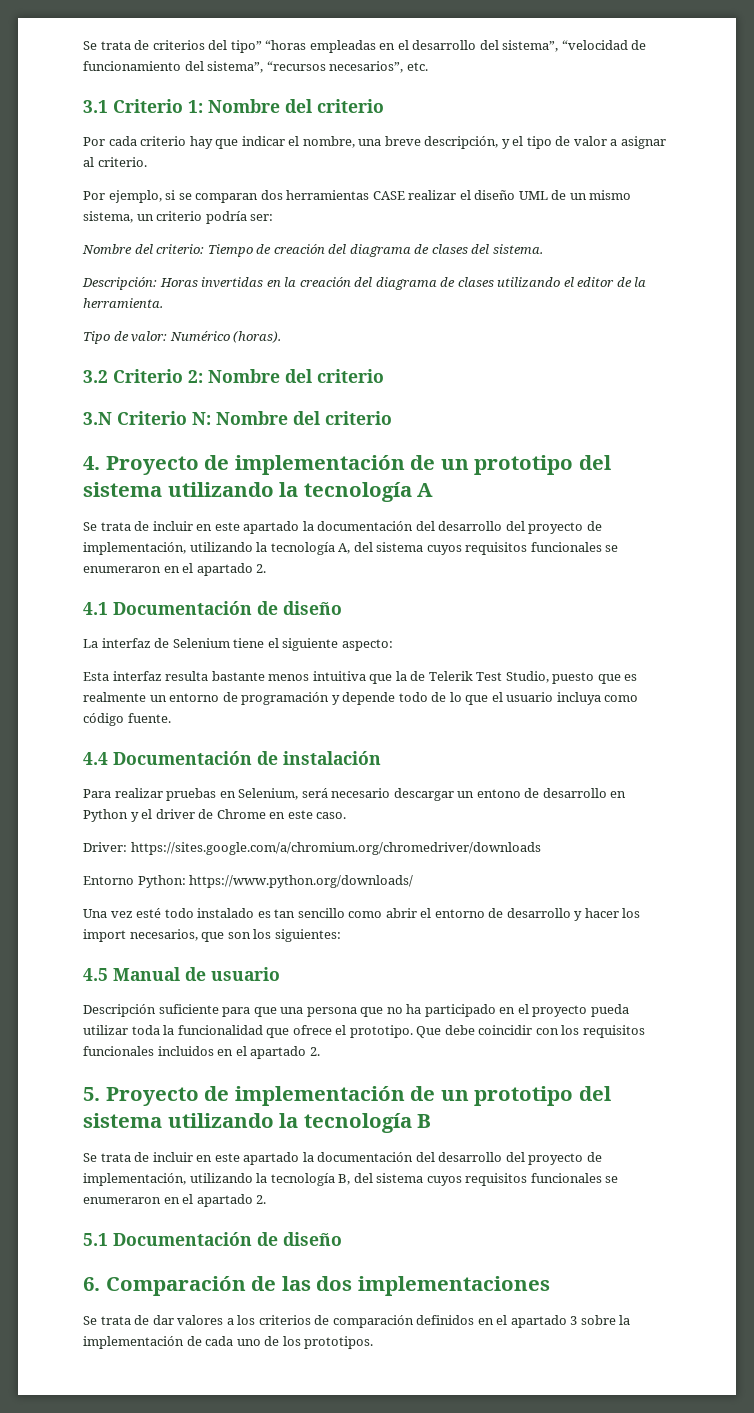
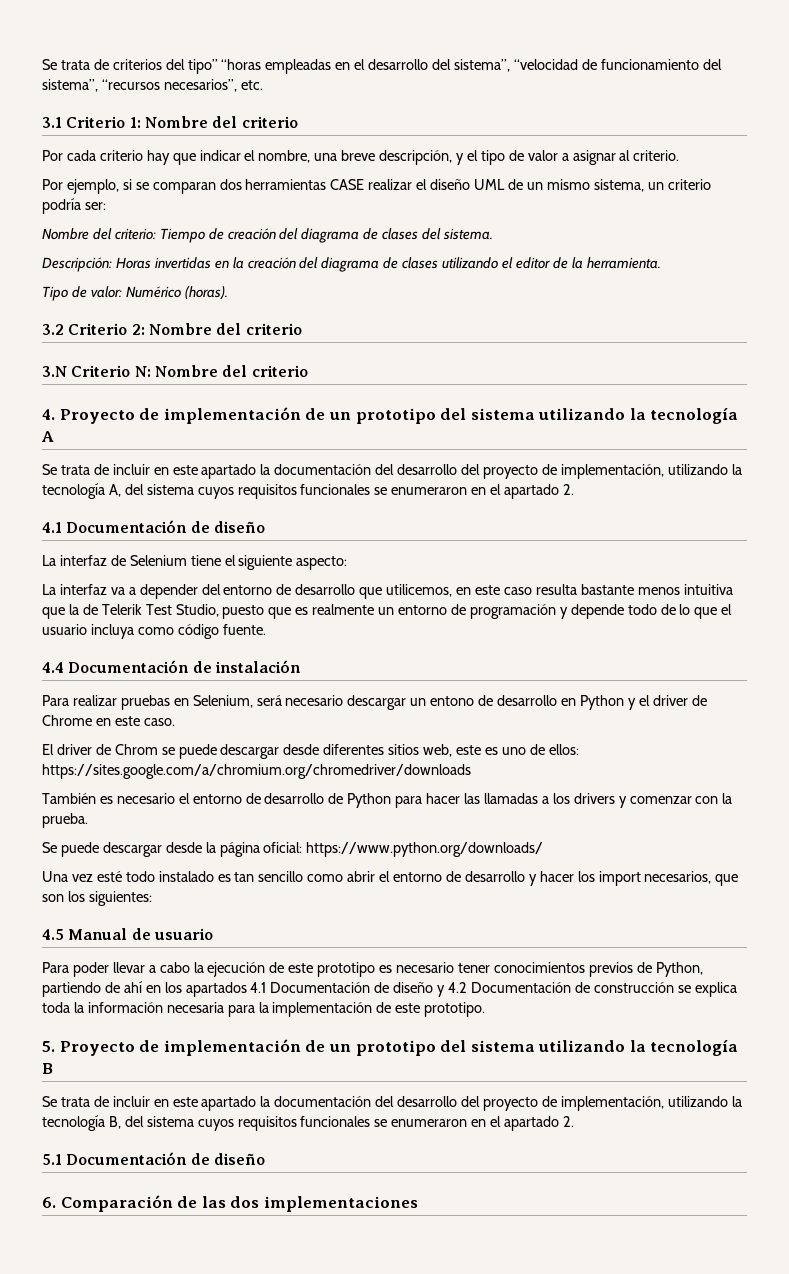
- Esta interfaz resulta bastante menos intuitiva que la de Telerik Test Studio, puesto que es realmente un entorno de programación y depende todo de lo que el usuario incluya como código fuente.
+ La interfaz va a depender del entorno de desarrollo que utilicemos, en este caso resulta bastante menos intuitiva que la de Telerik Test Studio, puesto que es realmente un entorno de programación y depende todo de lo que el usuario incluya como código fuente.
- Driver: https://sites.google.com/a/chromium.org/chromedriver/downloads
- Entorno Python: https://www.python.org/downloads/
+ El driver de Chrom se puede descargar desde diferentes sitios web, este es uno de ellos: https://sites.google.com/a/chromium.org/chromedriver/downloads
+ También es necesario el entorno de desarrollo de Python para hacer las llamadas a los drivers y comenzar con la prueba.
+ Se puede descargar desde la página oficial: https://www.python.org/downloads/
- Descripción suficiente para que una persona que no ha participado en el proyecto pueda utilizar toda la funcionalidad que ofrece el prototipo. Que debe coincidir con los requisitos funcionales incluidos en el apartado 2.
+ Para poder llevar a cabo la ejecución de este prototipo es necesario tener conocimientos previos de Python, partiendo de ahí en los apartados 4.1 Documentación de diseño y 4.2 Documentación de construcción se explica toda la información necesaria para la implementación de este prototipo.
- Se trata de dar valores a los criterios de comparación definidos en el apartado 3 sobre la implementación de cada uno de los prototipos.

